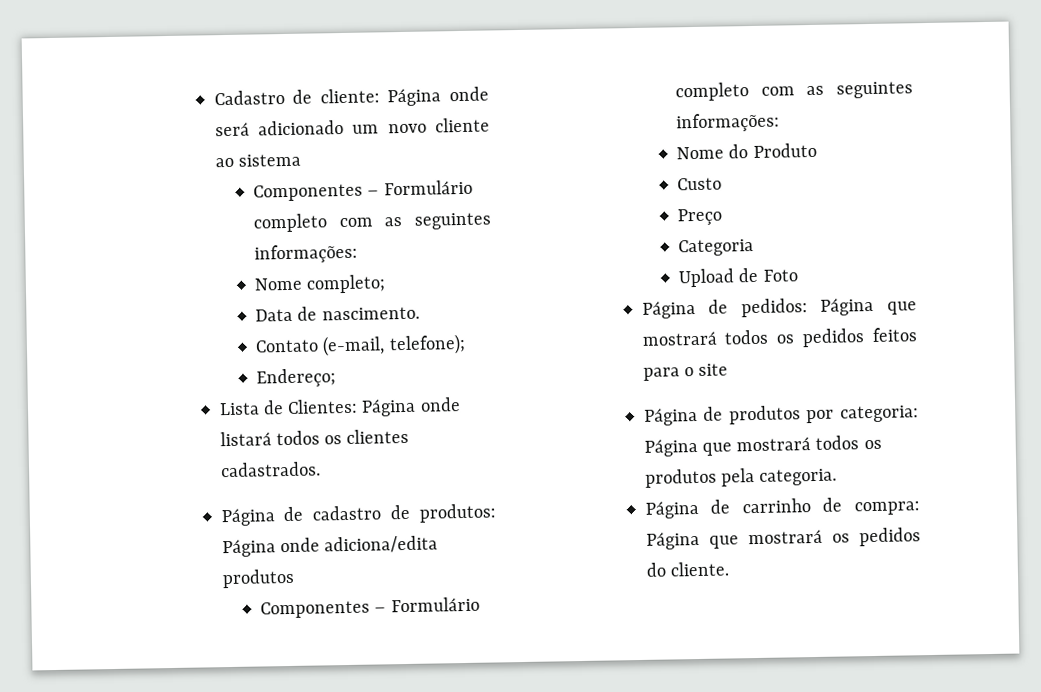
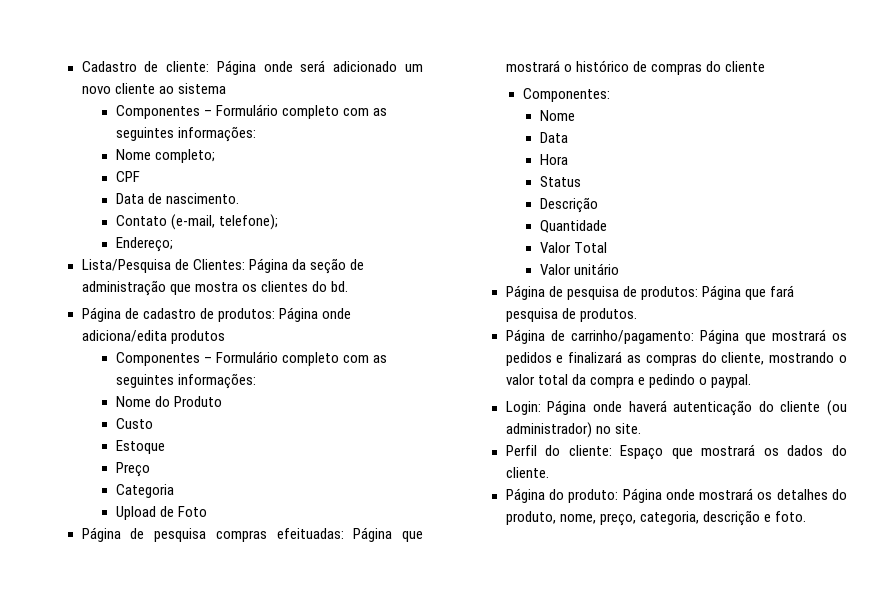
+ CPF
- Lista de Clientes: Página onde listará todos os clientes cadastrados.
+ Lista/Pesquisa de Clientes: Página da seção de administração que mostra os clientes do bd.
+ Estoque
- Página de pedidos: Página que mostrará todos os pedidos feitos para o site
- Página de produtos por categoria: Página que mostrará todos os produtos pela categoria.
- Página de carrinho de compra: Página que mostrará os pedidos do cliente.
+ Página de pesquisa compras efeituadas: Página que mostrará o histórico de compras do cliente
+ Componentes:
+ Nome
+ Data
+ Hora
+ Status
+ Descrição
+ Quantidade
+ Valor Total
+ Valor unitário
+ Página de pesquisa de produtos: Página que fará pesquisa de produtos.
+ Página de carrinho/pagamento: Página que mostrará os pedidos e finalizará as compras do cliente, mostrando o valor total da compra e pedindo o paypal.
+ Login: Página onde haverá autenticação do cliente (ou administrador) no site.
+ Perfil do cliente: Espaço que mostrará os dados do cliente.
+ Página do produto: Página onde mostrará os detalhes do produto, nome, preço, categoria, descrição e foto.

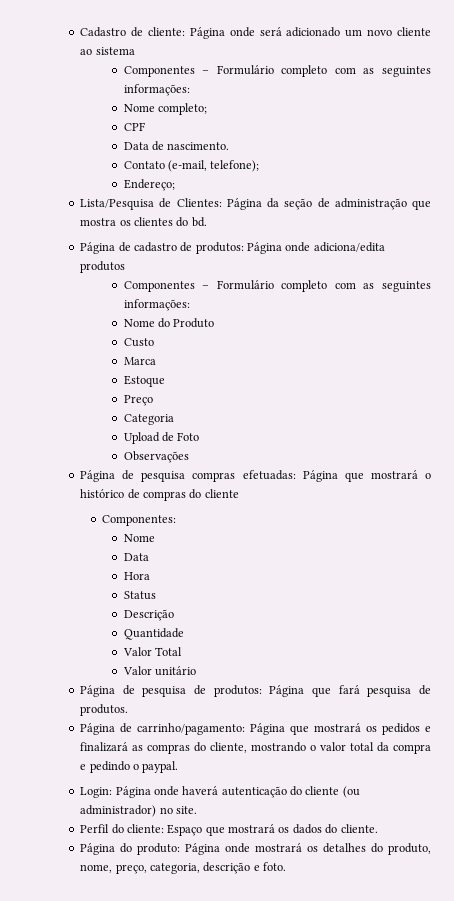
+ Marca
+ Observações
- Página de pesquisa compras efeituadas: Página que mostrará o histórico de compras do cliente
+ Página de pesquisa compras efetuadas: Página que mostrará o histórico de compras do cliente

